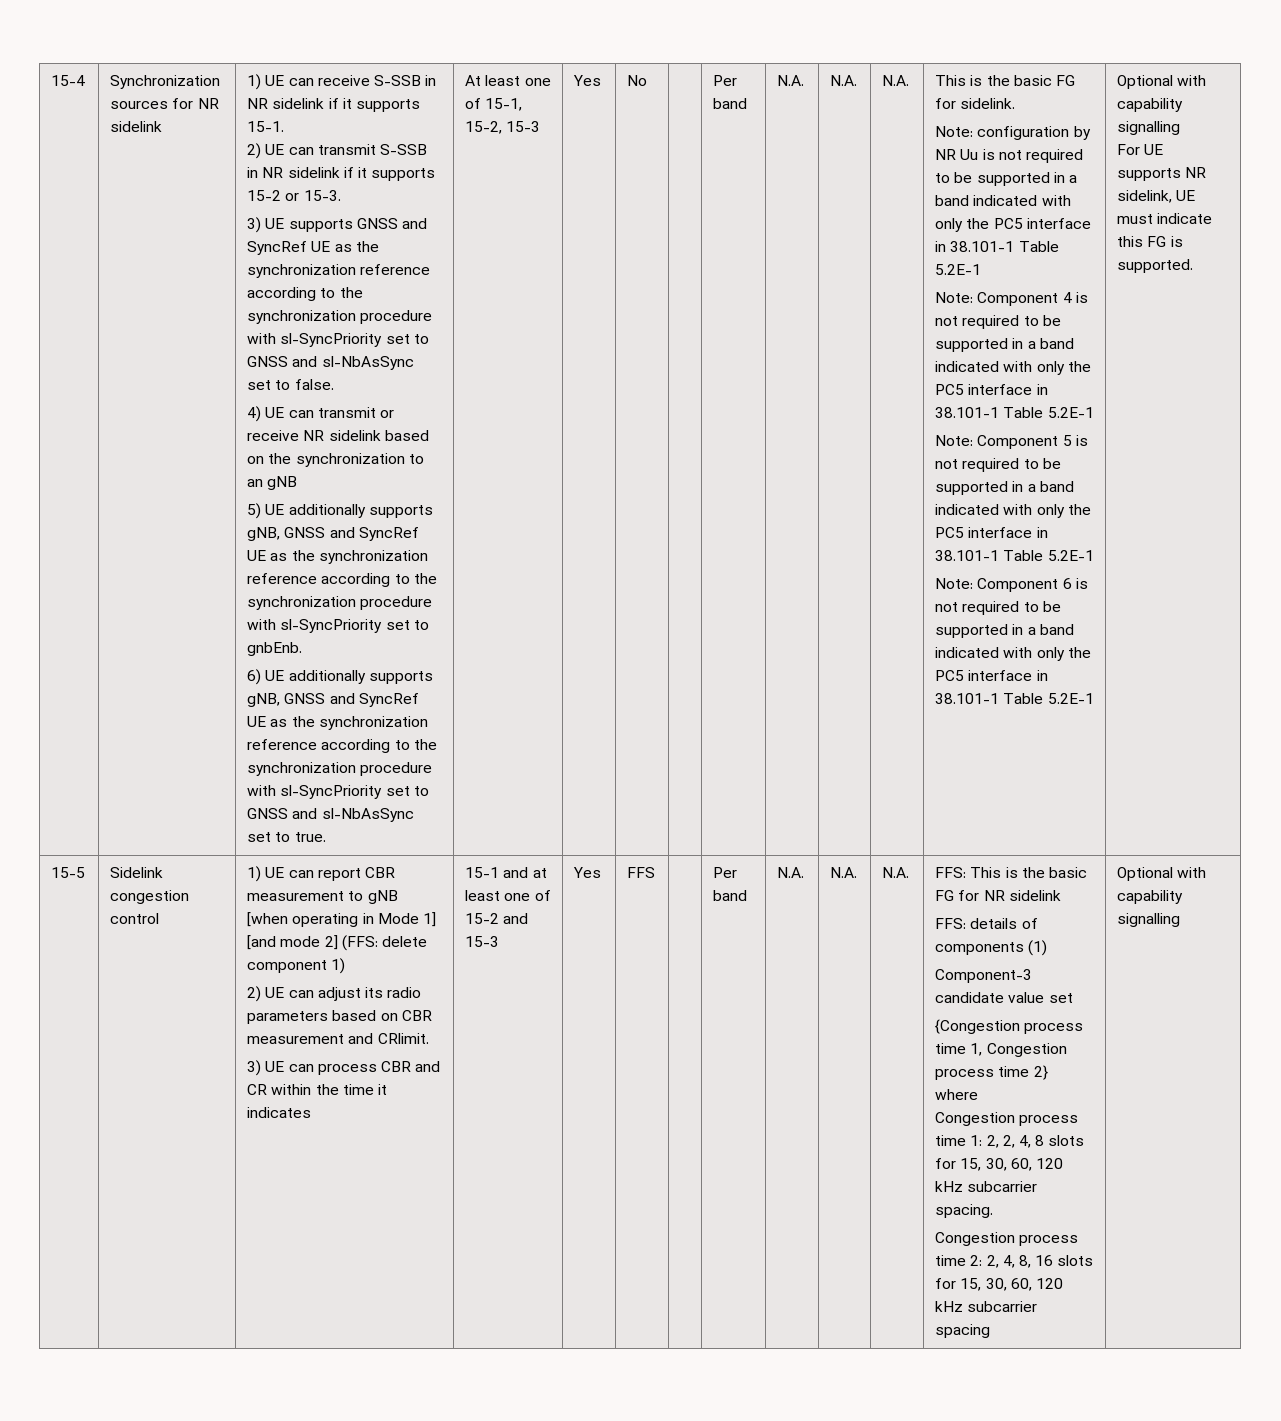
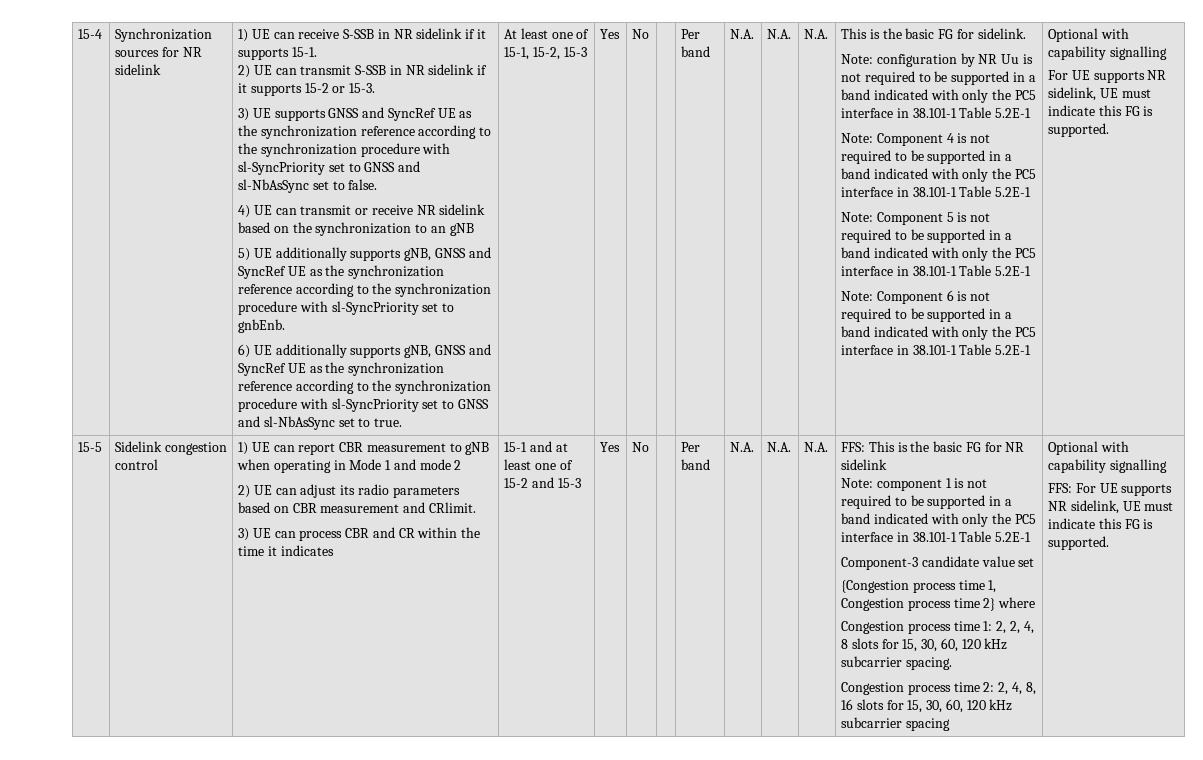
- 1) UE can report CBR measurement to gNB [when operating in Mode 1] [and mode 2] (FFS: delete component 1)
+ 1) UE can report CBR measurement to gNB when operating in Mode 1 and mode 2
- 15-1 and at least one of 15-2 and 15-3 | Yes | FFS
+ 15-1 and at least one of 15-2 and 15-3 | Yes | No
- FFS: details of components (1)
+ Note: component 1 is not required to be supported in a band indicated with only the PC5 interface in 38.101-1 Table 5.2E-1
+ FFS: For UE supports NR sidelink, UE must indicate this FG is supported.

